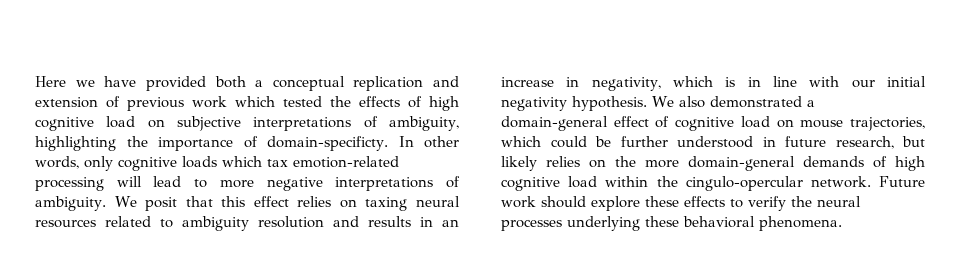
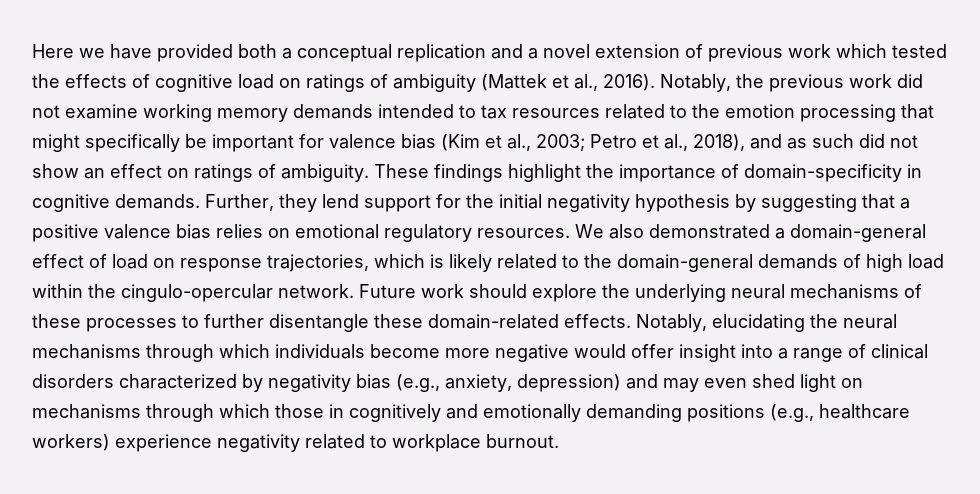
- Here we have provided both a conceptual replication and extension of previous work which tested the effects of high cognitive load on subjective interpretations of ambiguity, highlighting the importance of domain-specificty. In other words, only cognitive loads which tax emotion-related processing will lead to more negative interpretations of ambiguity. We posit that this effect relies on taxing neural resources related to ambiguity resolution and results in an increase in negativity, which is in line with our initial negativity hypothesis.
+ Here we have provided both a conceptual replication and a novel extension of previous work which tested the effects of cognitive load on ratings of ambiguity (Mattek et al., 2016). Notably, the previous work did not examine working memory demands intended to tax resources related to the emotion processing that might specifically be important for valence bias (Kim et al., 2003; Petro et al., 2018), and as such did not show an effect on ratings of ambiguity. These findings highlight the importance of domain-specificity in cognitive demands. Further, they lend support for the initial negativity hypothesis by suggesting that a positive valence bias relies on emotional regulatory resources.
- We also demonstrated a domain-general effect of cognitive load on mouse trajectories, which could be further understood in future research, but likely relies on the more domain-general demands of high cognitive load within the cingulo-opercular network.
+ We also demonstrated a domain-general effect of load on response trajectories, which is likely related to the domain-general demands of high load within the cingulo-opercular network.
- Future work should explore these effects to verify the neural processes underlying these behavioral phenomena.
+ Future work should explore the underlying neural mechanisms of these processes to further disentangle these domain-related effects. Notably, elucidating the neural mechanisms through which individuals become more negative would offer insight into a range of clinical disorders characterized by negativity bias (e.g., anxiety, depression) and may even shed light on mechanisms through which those in cognitively and emotionally demanding positions (e.g., healthcare workers) experience negativity related to workplace burnout.

